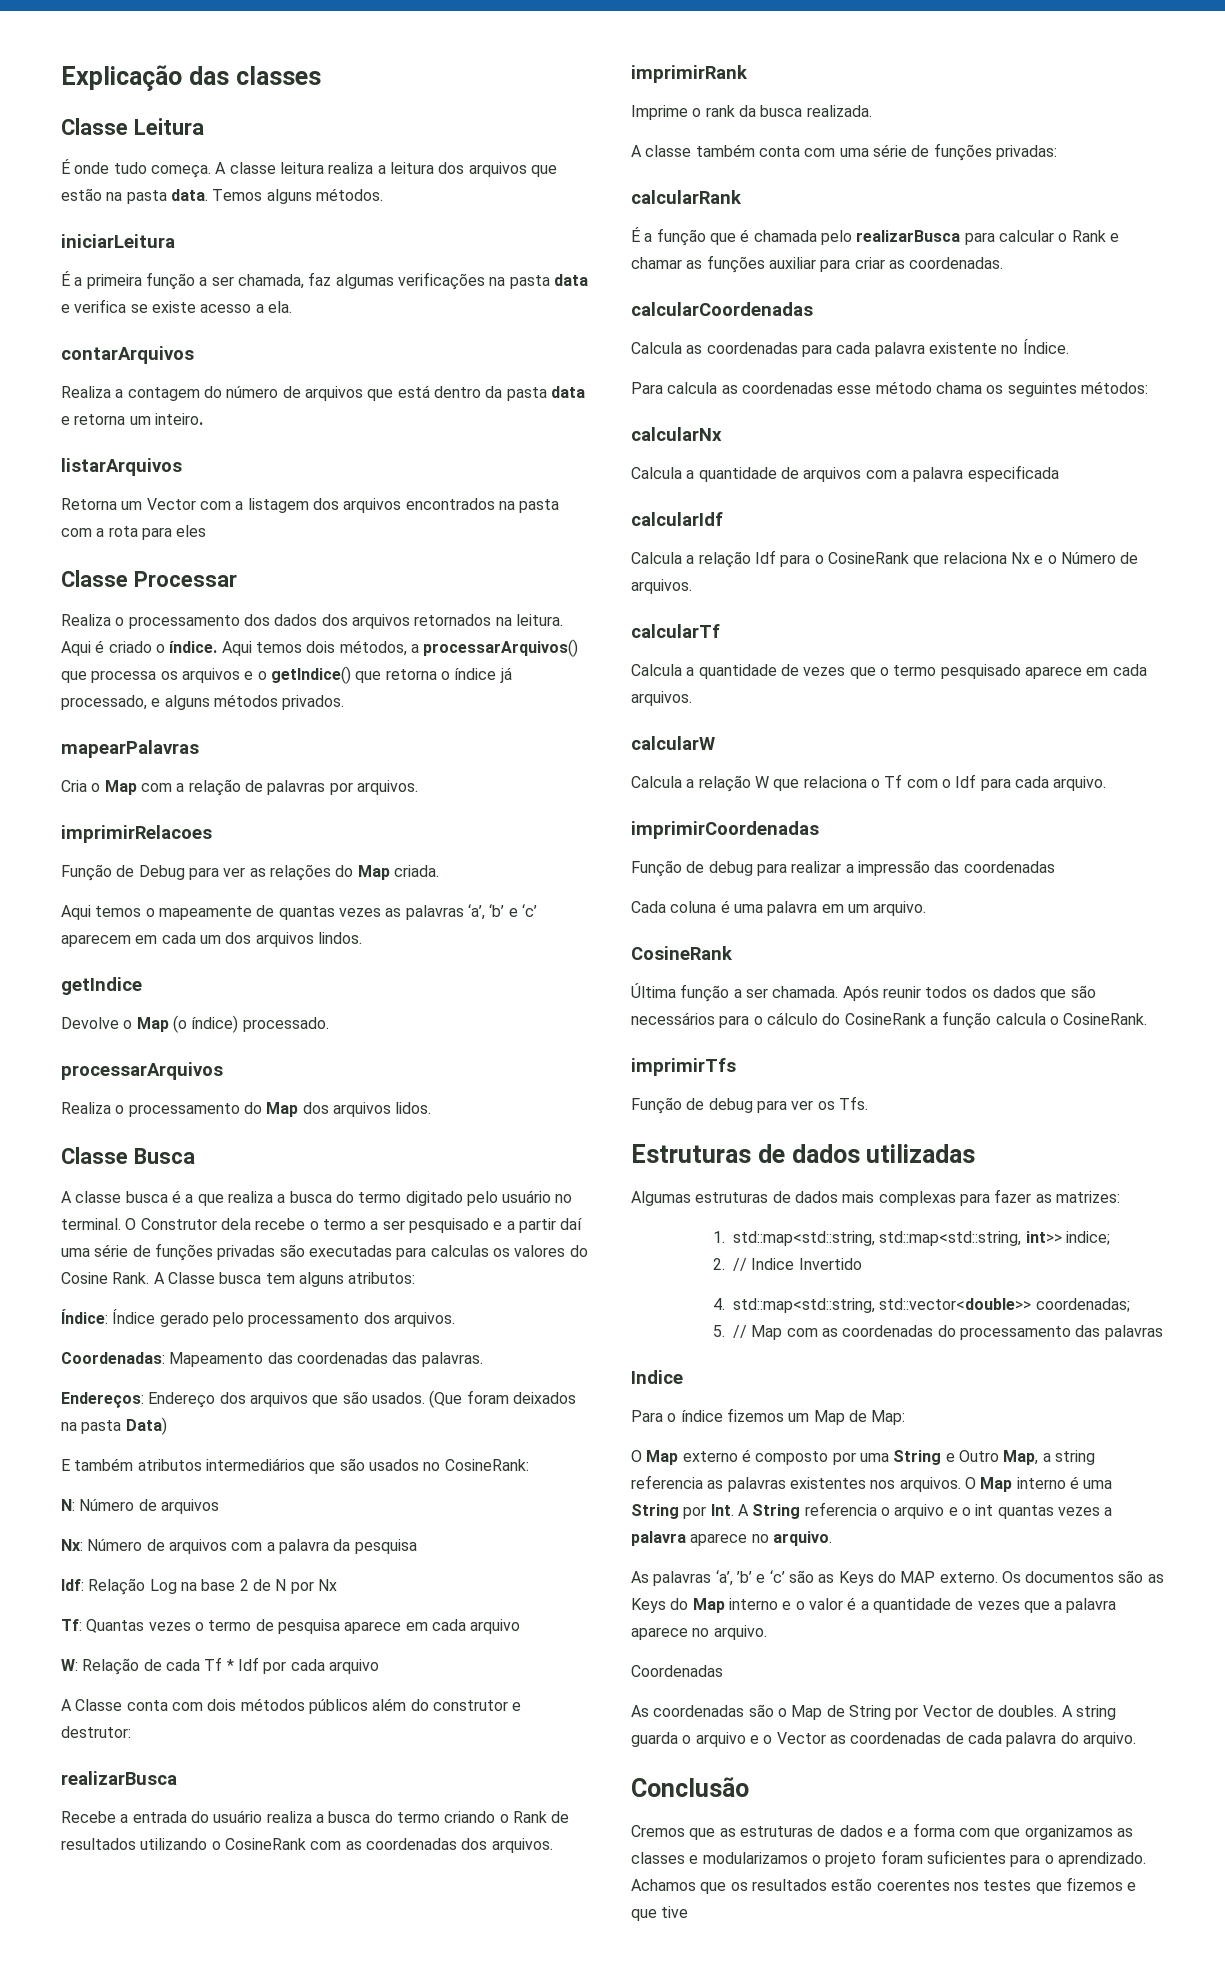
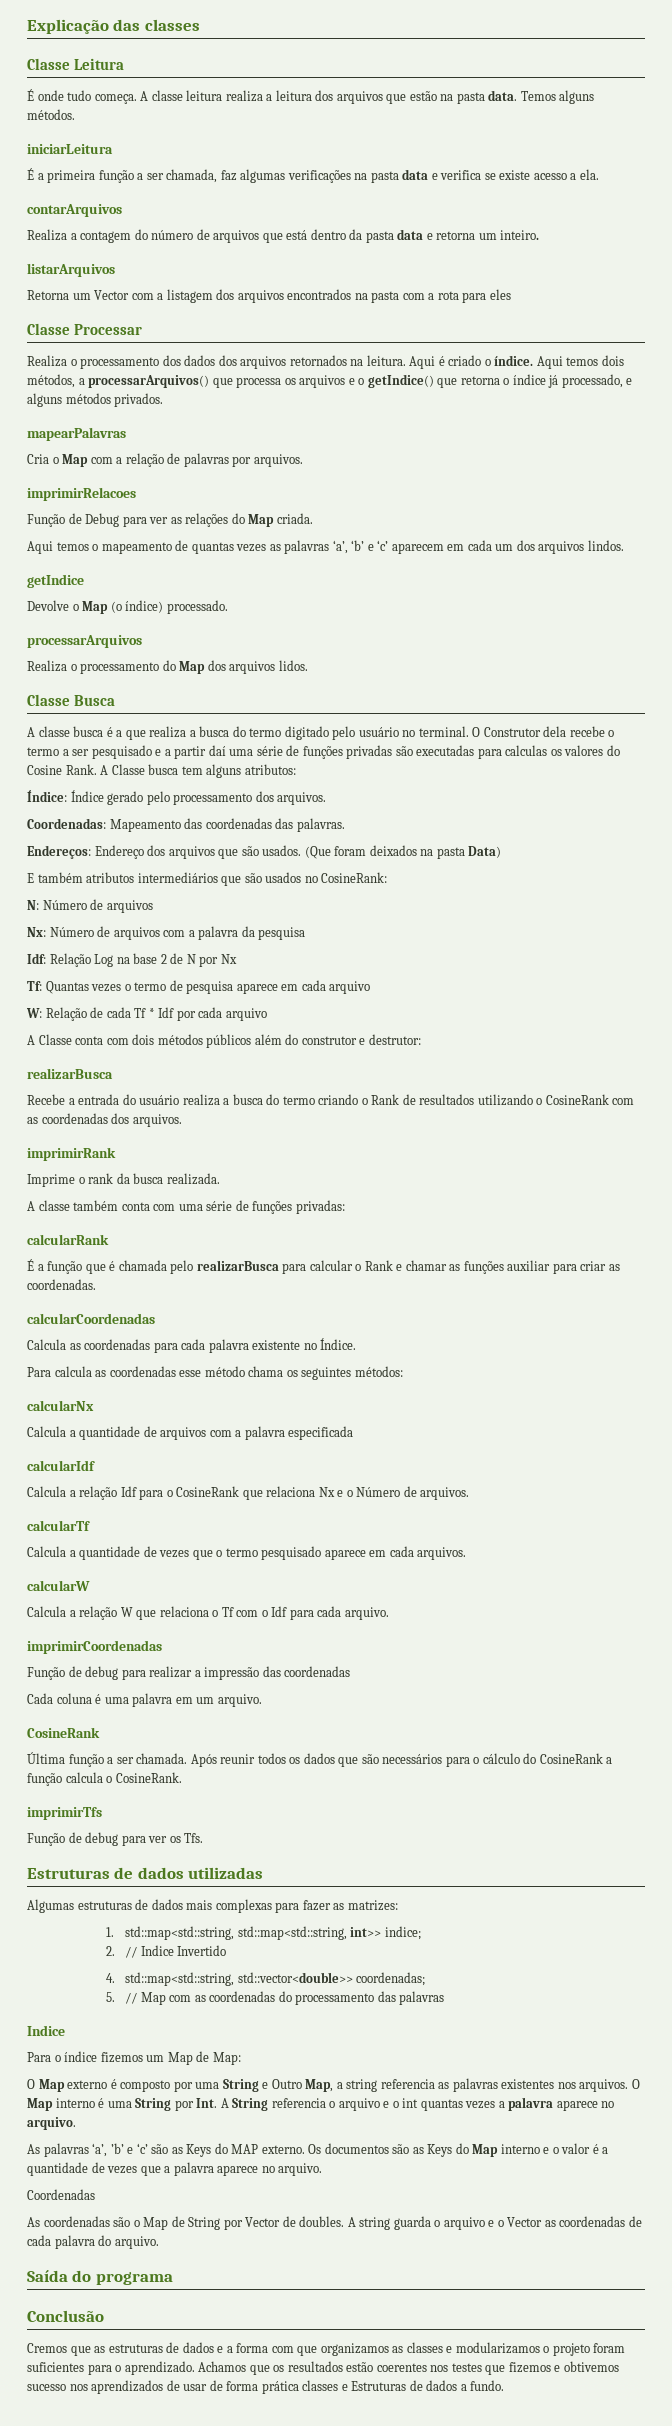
- Aqui temos o mapeamente de quantas vezes as palavras ‘a’, ‘b’ e ‘c’ aparecem em cada um dos arquivos lindos.
+ Aqui temos o mapeamento de quantas vezes as palavras ‘a’, ‘b’ e ‘c’ aparecem em cada um dos arquivos lindos.
+ Saída do programa
- Achamos que os resultados estão coerentes nos testes que fizemos e que tive
+ Achamos que os resultados estão coerentes nos testes que fizemos e obtivemos sucesso nos aprendizados de usar de forma prática classes e Estruturas de dados a fundo.

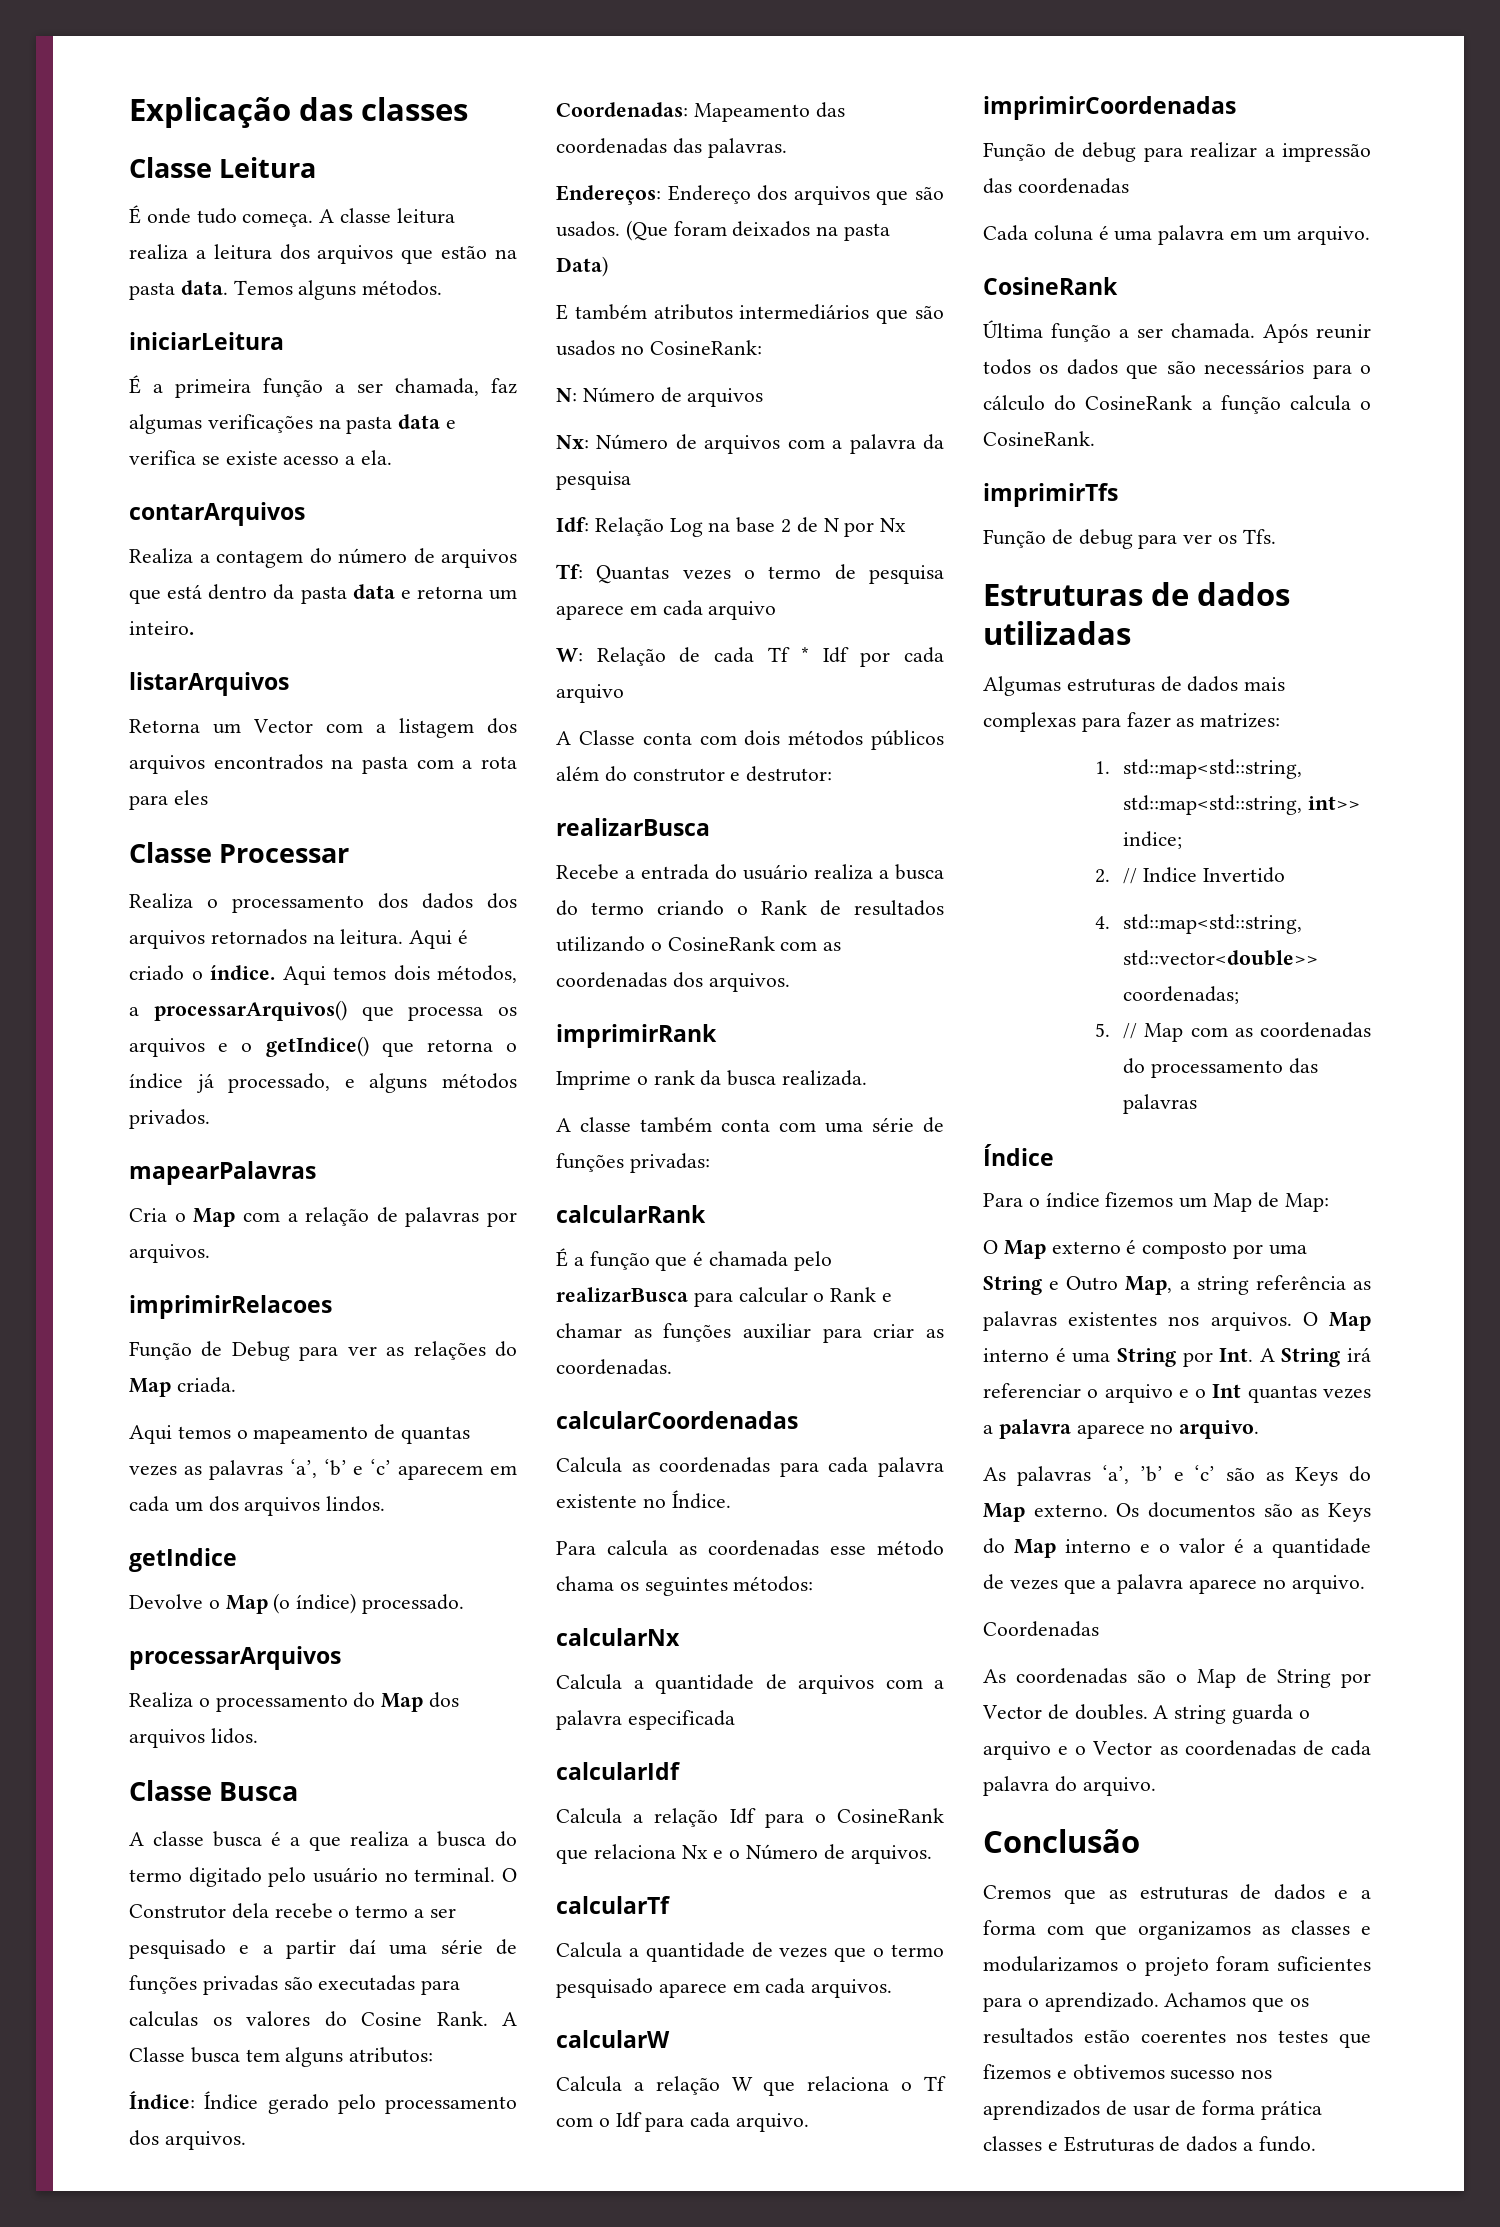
  5. // Map com as coordenadas do processamento das palavras
- Indice
+ Índice
- O Map externo é composto por uma String e Outro Map, a string referencia as palavras existentes nos arquivos.
+ O Map externo é composto por uma String e Outro Map, a string referência as palavras existentes nos arquivos.
- O Map interno é uma String por Int. A String referencia o arquivo e o int quantas vezes a palavra aparece no arquivo.
+ O Map interno é uma String por Int. A String irá referenciar o arquivo e o Int quantas vezes a palavra aparece no arquivo.
- As palavras ‘a’, ’b’ e ‘c’ são as Keys do MAP externo.
+ As palavras ‘a’, ’b’ e ‘c’ são as Keys do Map externo.
- Saída do programa

